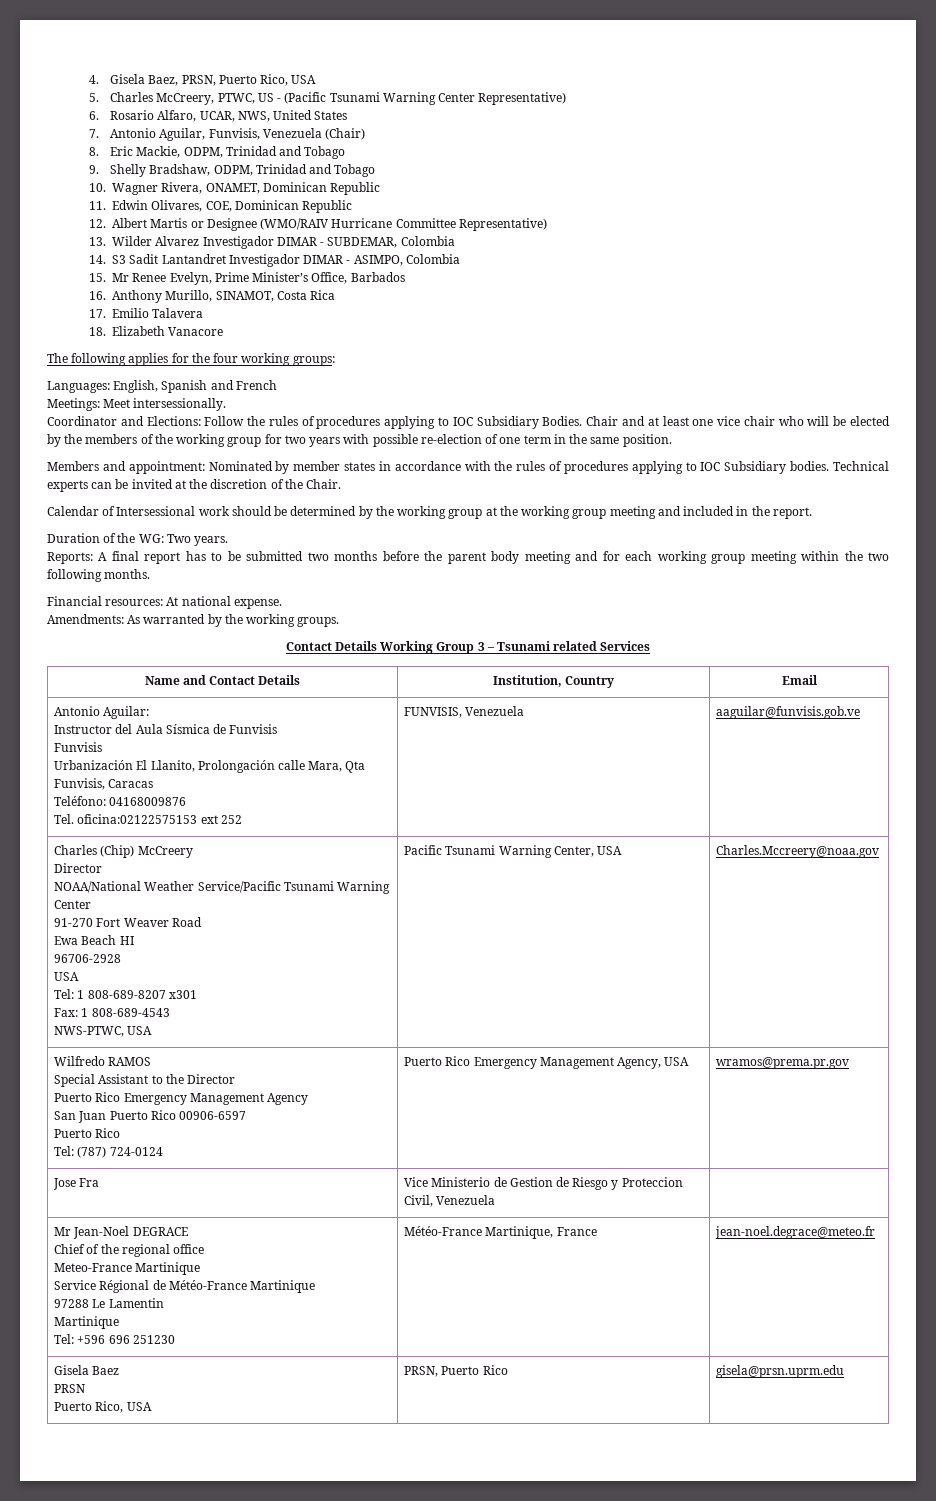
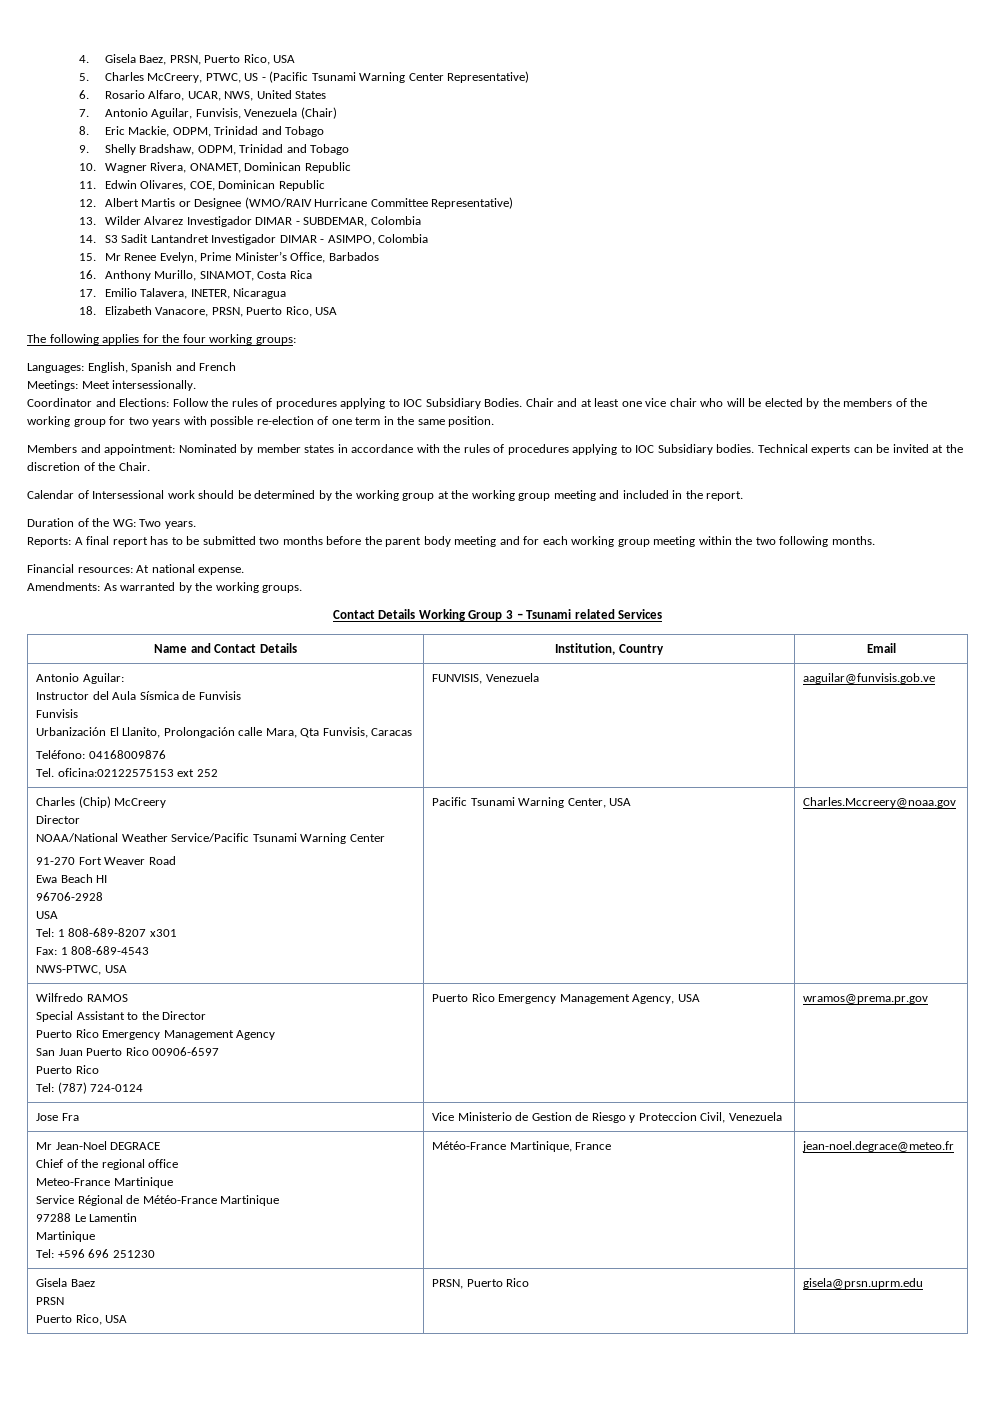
- 17. Emilio Talavera
+ 17. Emilio Talavera, INETER, Nicaragua
- 18. Elizabeth Vanacore
+ 18. Elizabeth Vanacore, PRSN, Puerto Rico, USA

